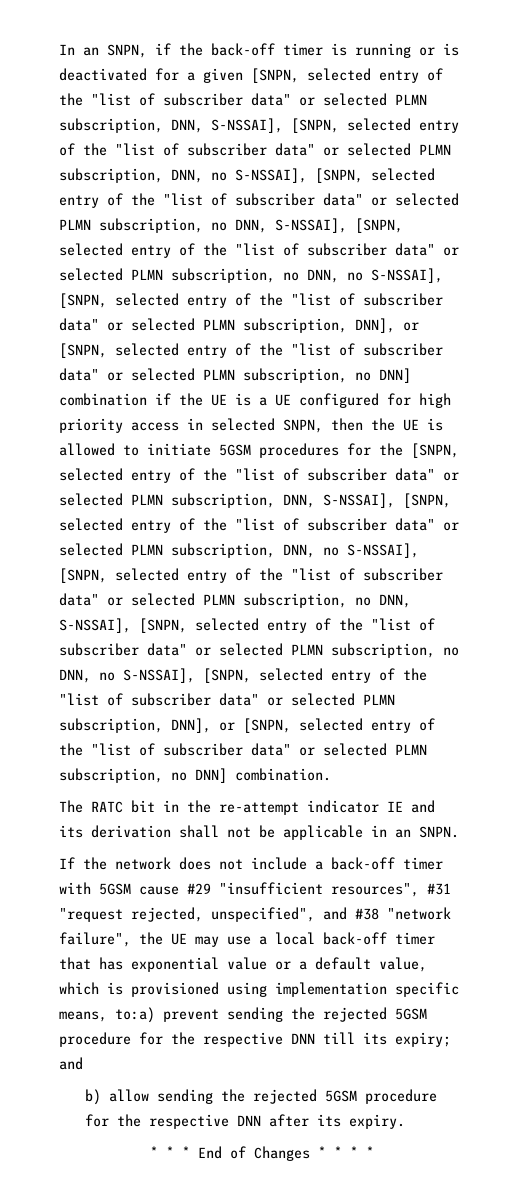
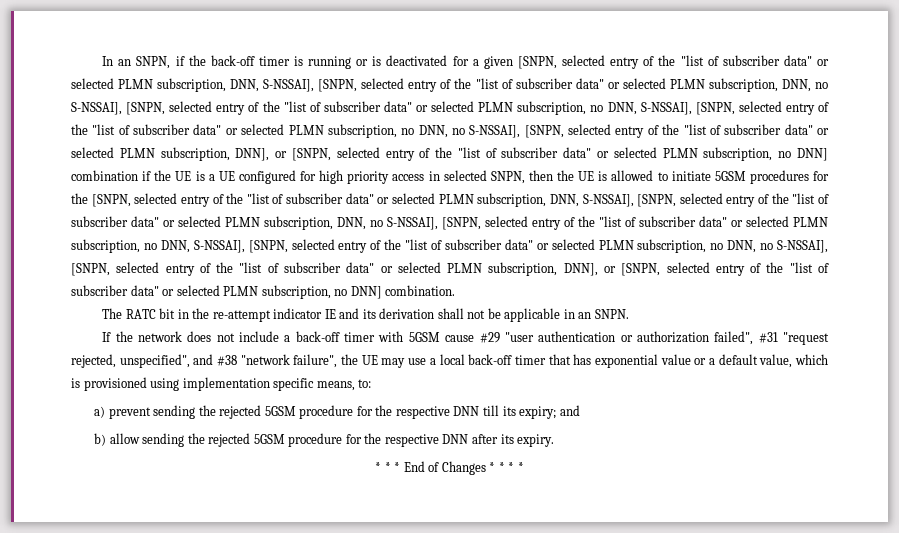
- If the network does not include a back-off timer with 5GSM cause #29 "insufficient resources", #31 "request rejected, unspecified", and #38 "network failure", the UE may use a local back-off timer that has exponential value or a default value, which is provisioned using implementation specific means, to:a) prevent sending the rejected 5GSM procedure for the respective DNN till its expiry; and
+ If the network does not include a back-off timer with 5GSM cause #29 "user authentication or authorization failed", #31 "request rejected, unspecified", and #38 "network failure", the UE may use a local back-off timer that has exponential value or a default value, which is provisioned using implementation specific means, to:
+ a) prevent sending the rejected 5GSM procedure for the respective DNN till its expiry; and

